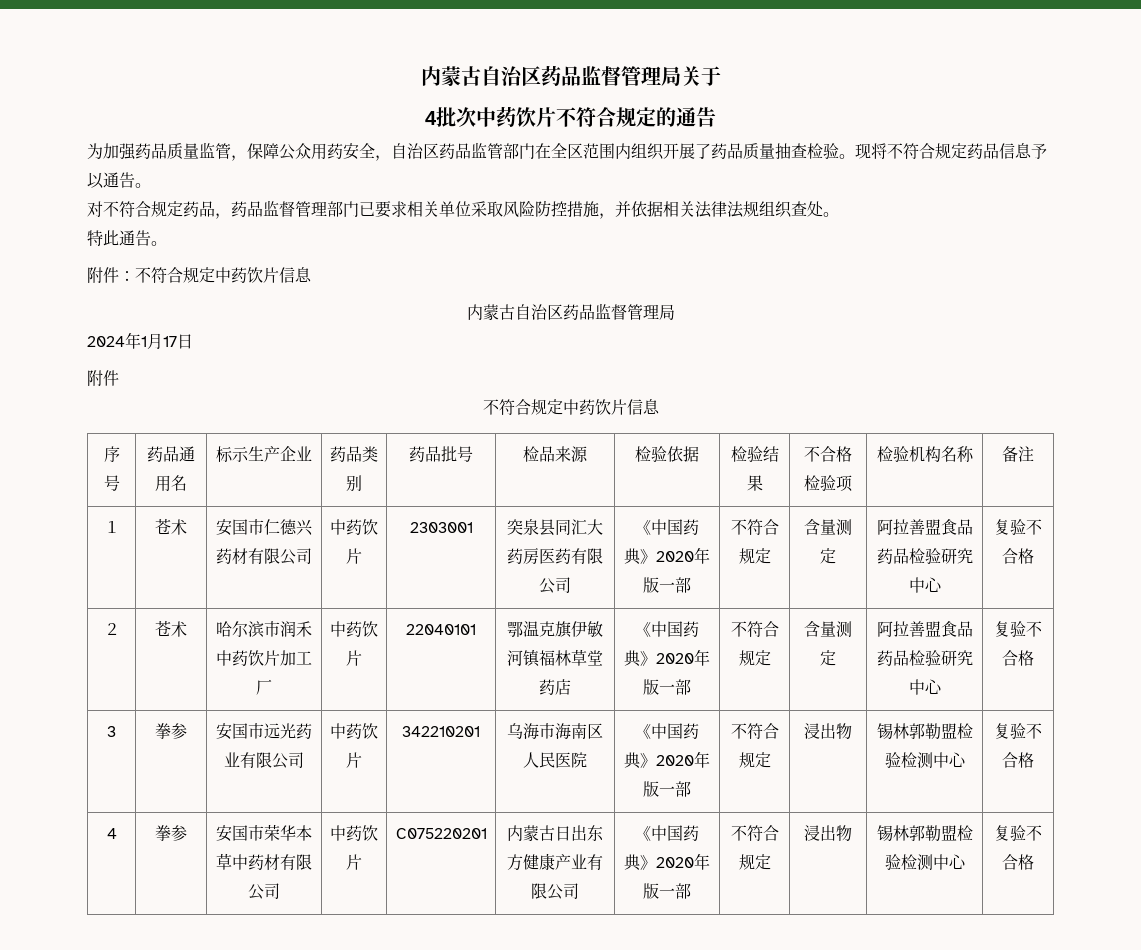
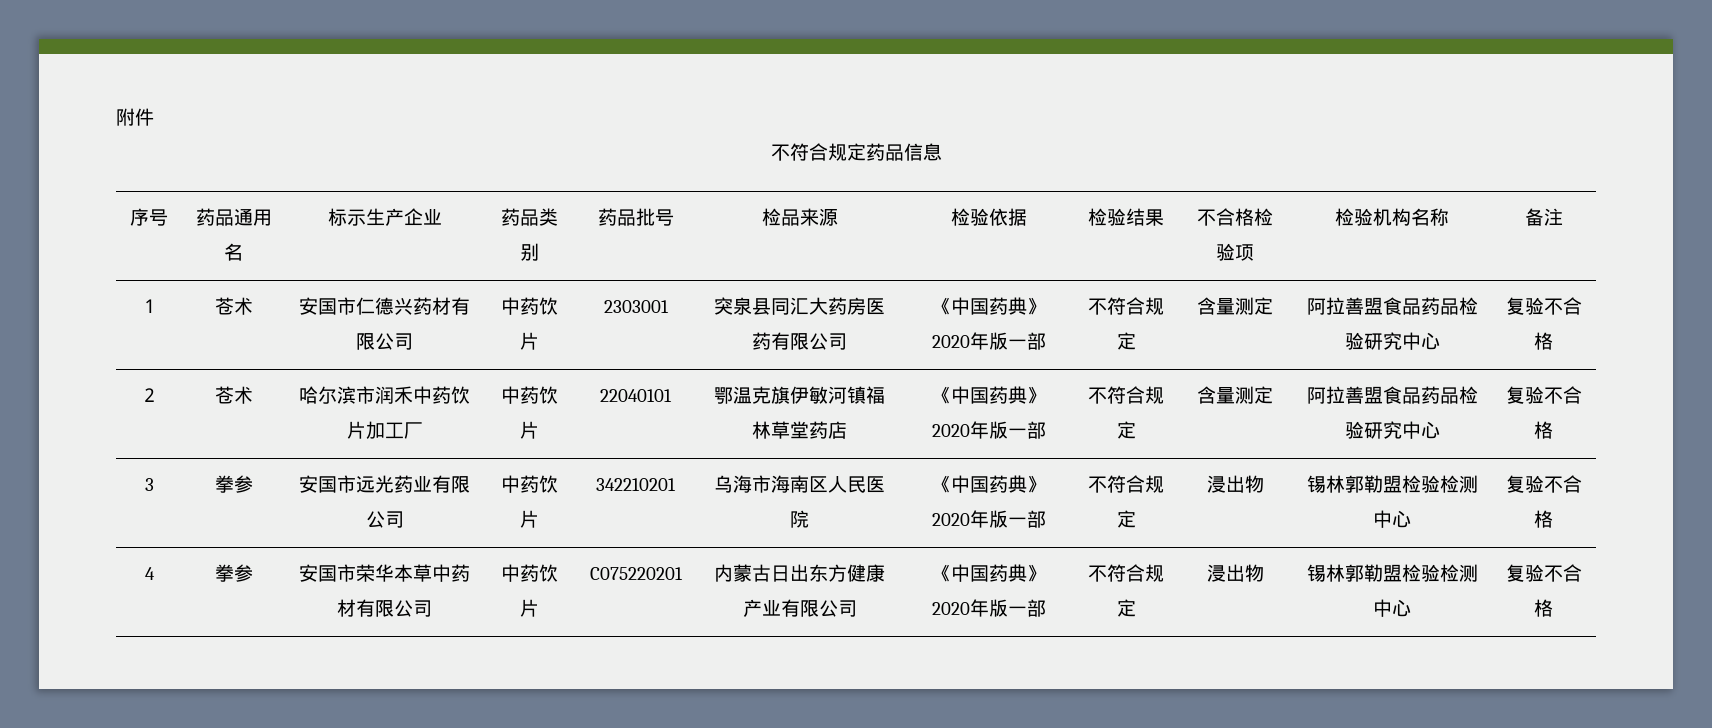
- 内蒙古自治区药品监督管理局关于
- 4批次中药饮片不符合规定的通告
- 为加强药品质量监管，保障公众用药安全，自治区药品监管部门在全区范围内组织开展了药品质量抽查检验。现将不符合规定药品信息予以通告。
- 对不符合规定药品，药品监督管理部门已要求相关单位采取风险防控措施，并依据相关法律法规组织查处。
- 特此通告。
- 附件：不符合规定中药饮片信息
- 内蒙古自治区药品监督管理局
- 2024年1月17日
  附件
- 不符合规定中药饮片信息
+ 不符合规定药品信息

